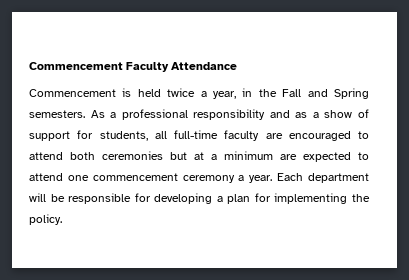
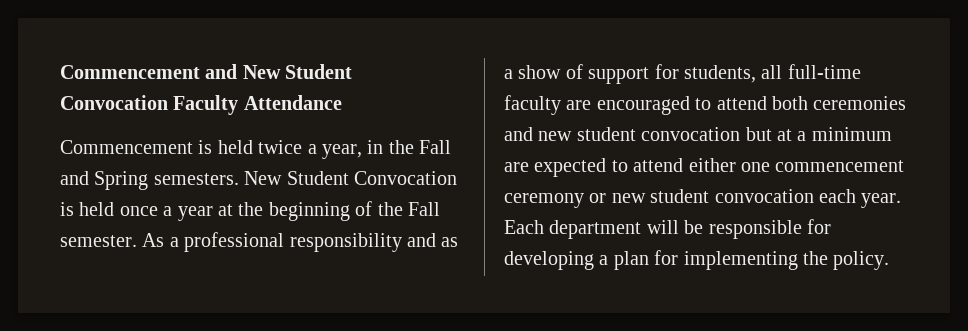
- Commencement Faculty Attendance
+ Commencement and New Student Convocation Faculty Attendance
+ New Student Convocation is held once a year at the beginning of the Fall semester.
- As a professional responsibility and as a show of support for students, all full-time faculty are encouraged to attend both ceremonies but at a minimum are expected to attend one commencement ceremony a year.
+ As a professional responsibility and as a show of support for students, all full-time faculty are encouraged to attend both ceremonies and new student convocation but at a minimum are expected to attend either one commencement ceremony or new student convocation each year.

